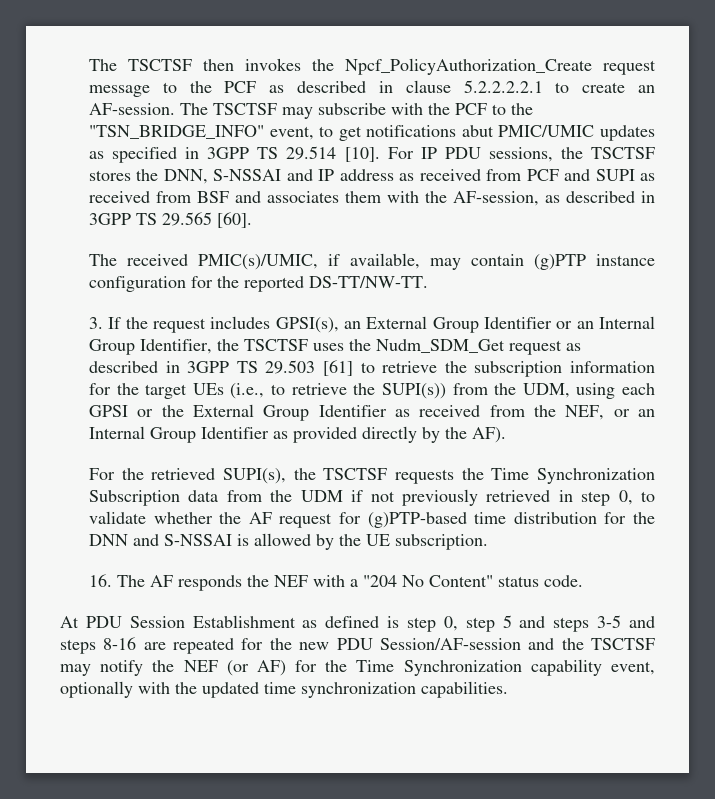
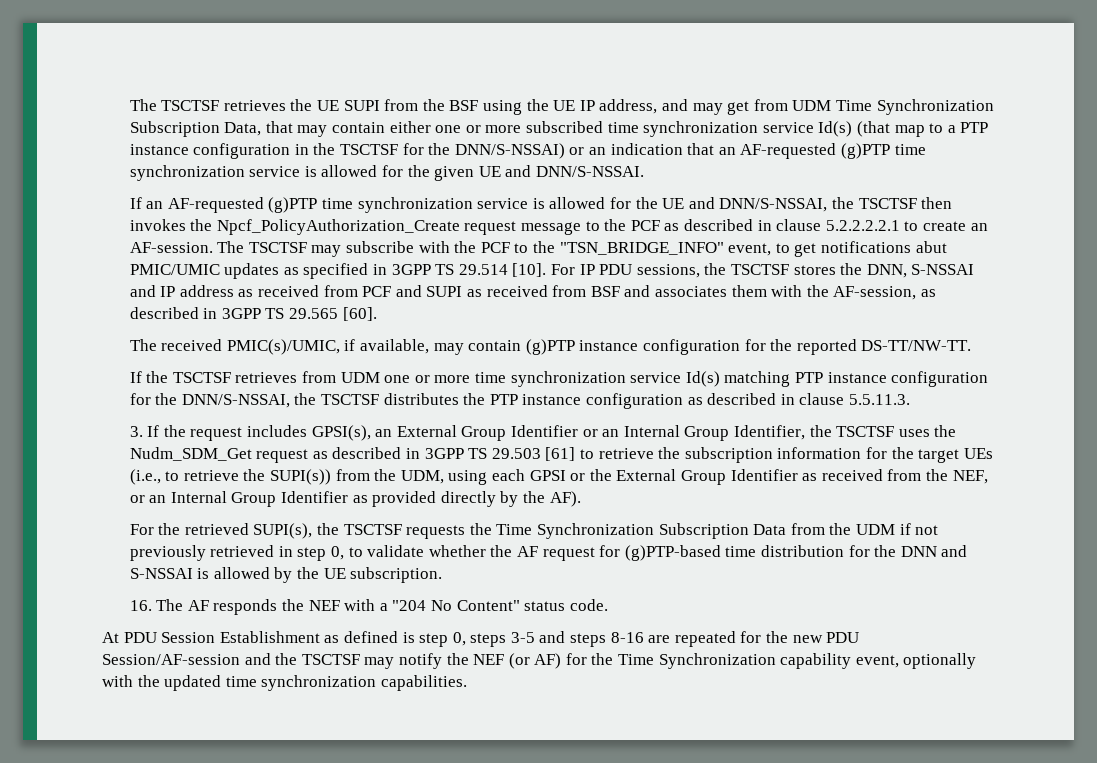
- The TSCTSF then invokes the Npcf_PolicyAuthorization_Create request message to the PCF as described in clause 5.2.2.2.2.1 to create an AF-session.
+ The TSCTSF retrieves the UE SUPI from the BSF using the UE IP address, and may get from UDM Time Synchronization Subscription Data, that may contain either one or more subscribed time synchronization service Id(s) (that map to a PTP instance configuration in the TSCTSF for the DNN/S-NSSAI) or an indication that an AF-requested (g)PTP time synchronization service is allowed for the given UE and DNN/S-NSSAI.
+ If an AF-requested (g)PTP time synchronization service is allowed for the UE and DNN/S-NSSAI, the TSCTSF then invokes the Npcf_PolicyAuthorization_Create request message to the PCF as described in clause 5.2.2.2.2.1 to create an AF-session.
+ If the TSCTSF retrieves from UDM one or more time synchronization service Id(s) matching PTP instance configuration for the DNN/S-NSSAI, the TSCTSF distributes the PTP instance configuration as described in clause 5.5.11.3.
- For the retrieved SUPI(s), the TSCTSF requests the Time Synchronization Subscription data from the UDM if not previously retrieved in step 0, to validate whether the AF request for (g)PTP-based time distribution for the DNN and S-NSSAI is allowed by the UE subscription.
+ For the retrieved SUPI(s), the TSCTSF requests the Time Synchronization Subscription Data from the UDM if not previously retrieved in step 0, to validate whether the AF request for (g)PTP-based time distribution for the DNN and S-NSSAI is allowed by the UE subscription.
- At PDU Session Establishment as defined is step 0, step 5 and steps 3-5 and steps 8-16 are repeated for the new PDU Session/AF-session and the TSCTSF may notify the NEF (or AF) for the Time Synchronization capability event, optionally with the updated time synchronization capabilities.
+ At PDU Session Establishment as defined is step 0, steps 3-5 and steps 8-16 are repeated for the new PDU Session/AF-session and the TSCTSF may notify the NEF (or AF) for the Time Synchronization capability event, optionally with the updated time synchronization capabilities.

